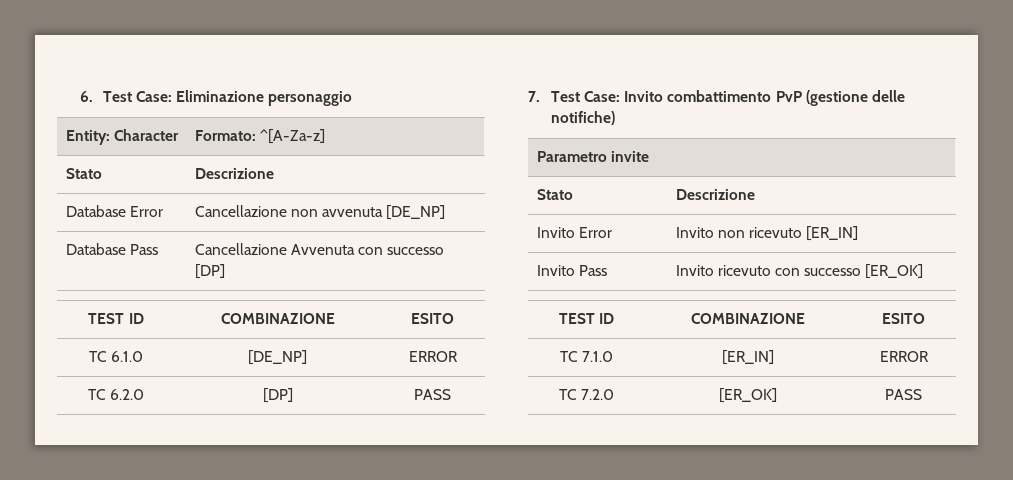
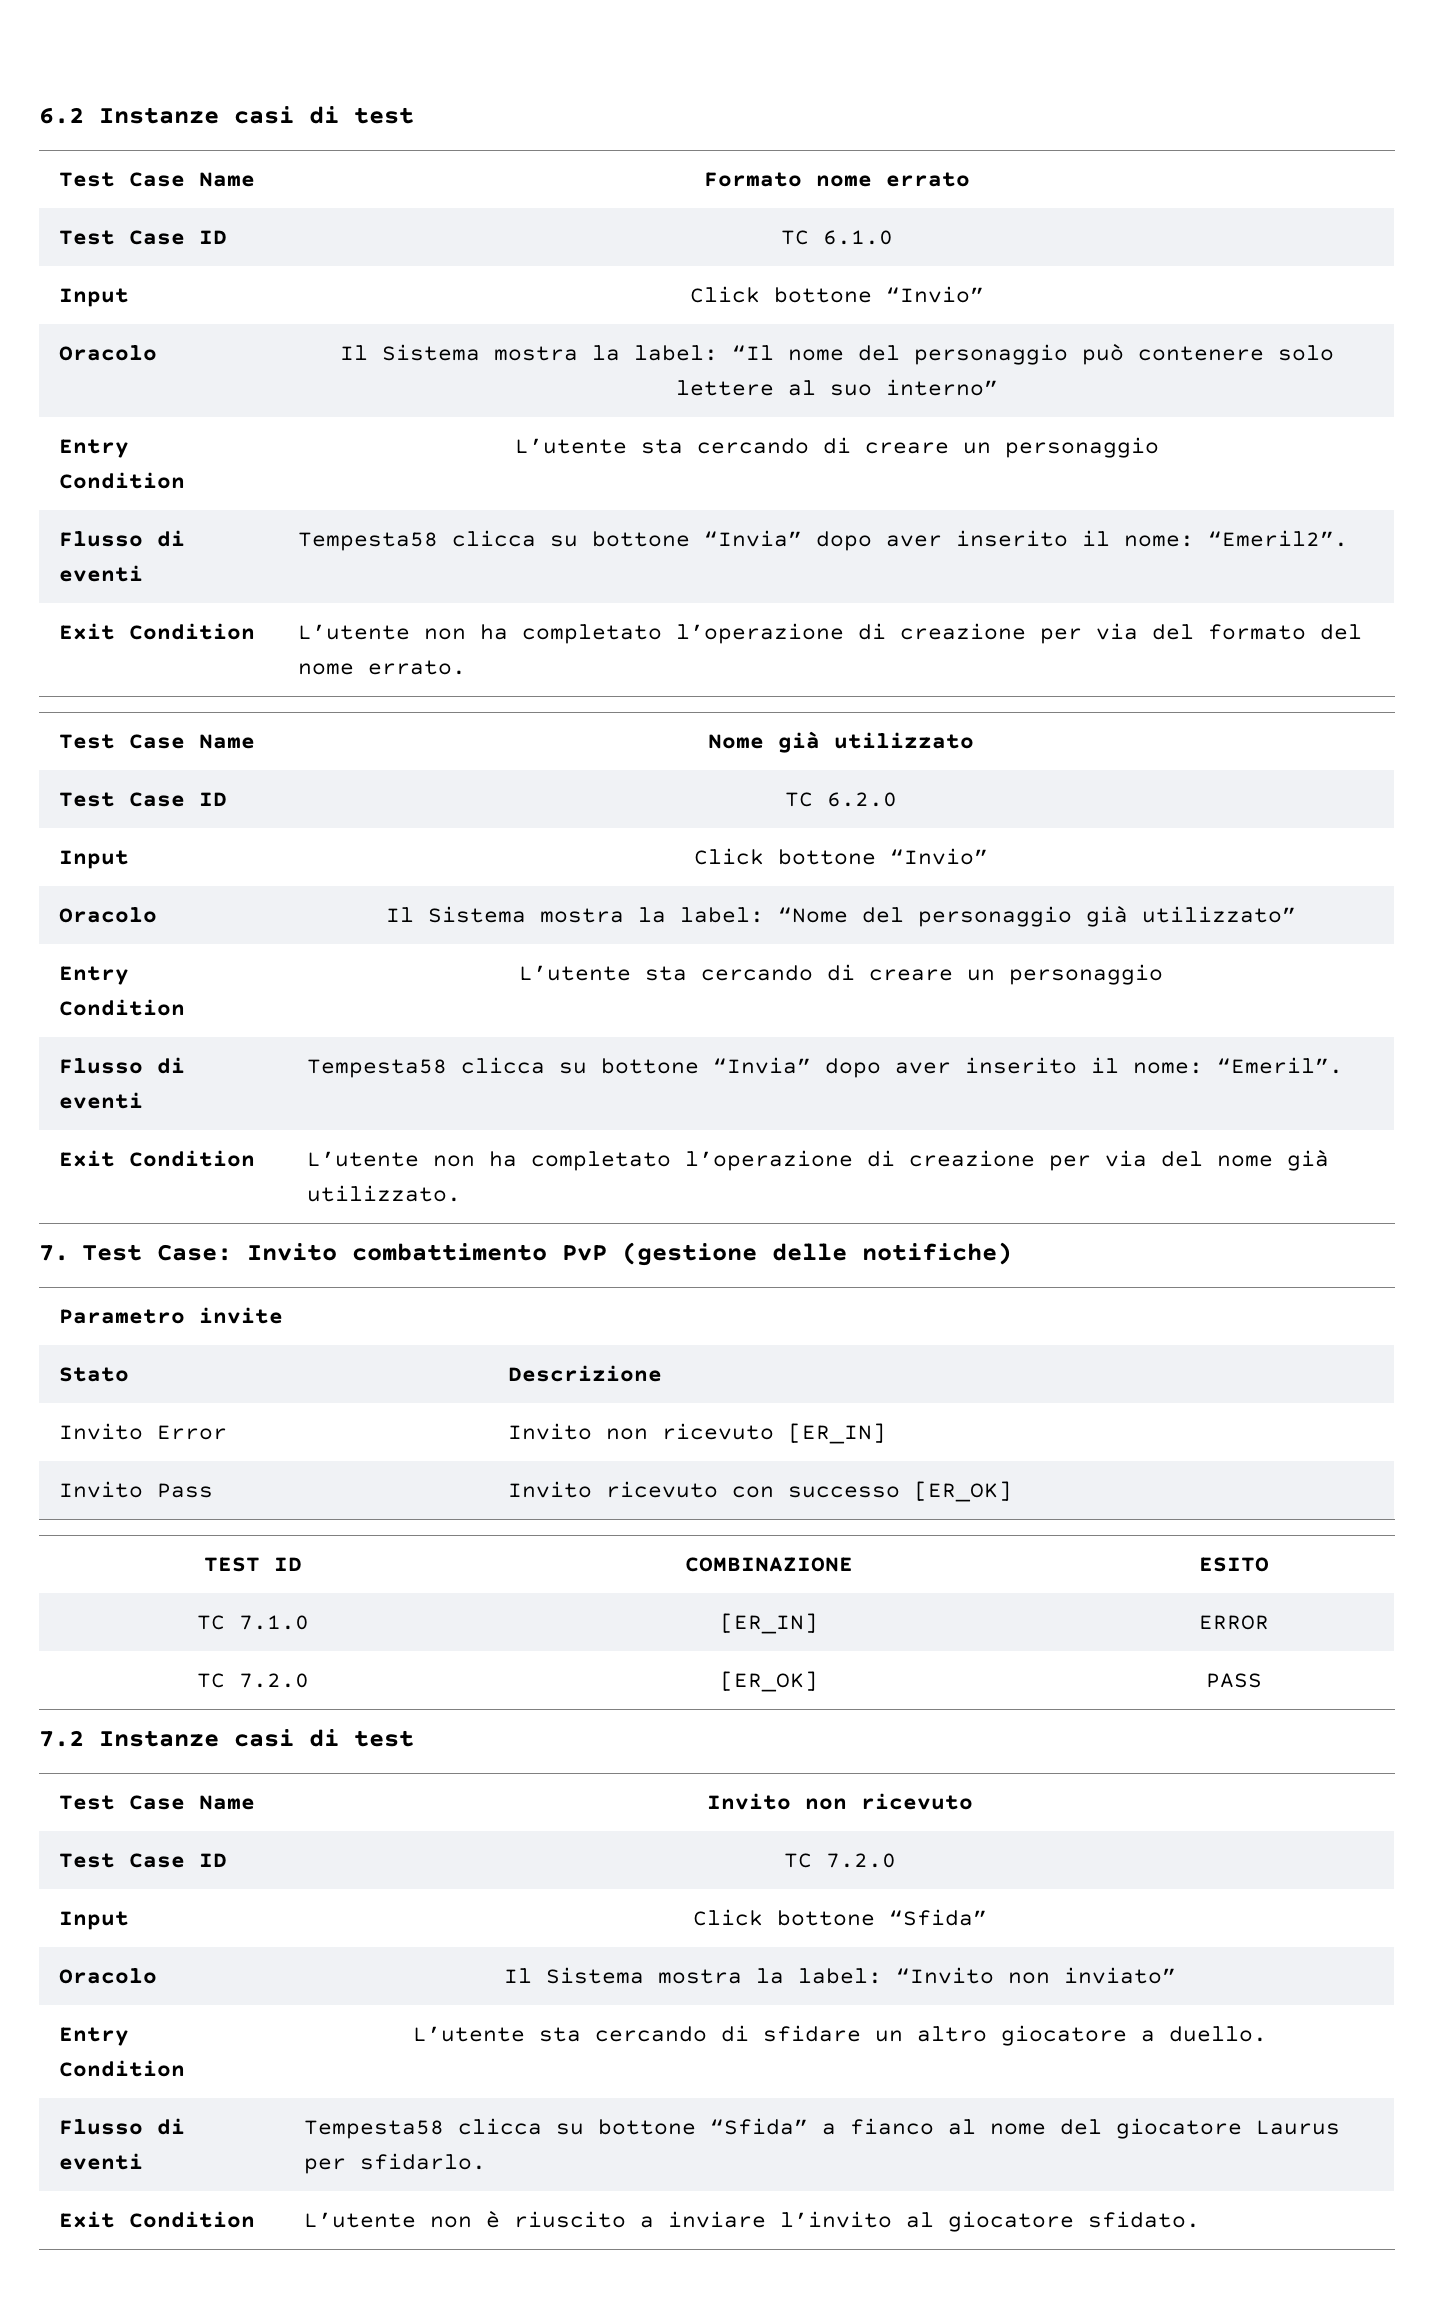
- 6. Test Case: Eliminazione personaggio
- Entity: Character | Formato: ^[A-Za-z]
- Stato | Descrizione
- Database Error | Cancellazione non avvenuta [DE_NP]
- Database Pass | Cancellazione Avvenuta con successo [DP]
- TEST ID | COMBINAZIONE | ESITO
- TC 6.1.0 | [DE_NP] | ERROR
- TC 6.2.0 | [DP] | PASS
+ 6.2 Instanze casi di test
+ Test Case Name | Formato nome errato
+ Test Case ID | TC 6.1.0
+ Input | Click bottone “Invio”
+ Oracolo | Il Sistema mostra la label: “Il nome del personaggio può contenere solo lettere al suo interno”
+ Entry Condition | L’utente sta cercando di creare un personaggio
+ Flusso di eventi | Tempesta58 clicca su bottone “Invia” dopo aver inserito il nome: “Emeril2”.
+ Exit Condition | L’utente non ha completato l’operazione di creazione per via del formato del nome errato.
+ Test Case Name | Nome già utilizzato
+ Test Case ID | TC 6.2.0
+ Input | Click bottone “Invio”
+ Oracolo | Il Sistema mostra la label: “Nome del personaggio già utilizzato”
+ Entry Condition | L’utente sta cercando di creare un personaggio
+ Flusso di eventi | Tempesta58 clicca su bottone “Invia” dopo aver inserito il nome: “Emeril”.
+ Exit Condition | L’utente non ha completato l’operazione di creazione per via del nome già utilizzato.
+ 7.2 Instanze casi di test
+ Test Case Name | Invito non ricevuto
+ Test Case ID | TC 7.2.0
+ Input | Click bottone “Sfida”
+ Oracolo | Il Sistema mostra la label: “Invito non inviato”
+ Entry Condition | L’utente sta cercando di sfidare un altro giocatore a duello.
+ Flusso di eventi | Tempesta58 clicca su bottone “Sfida” a fianco al nome del giocatore Laurus per sfidarlo.
+ Exit Condition | L’utente non è riuscito a inviare l’invito al giocatore sfidato.

